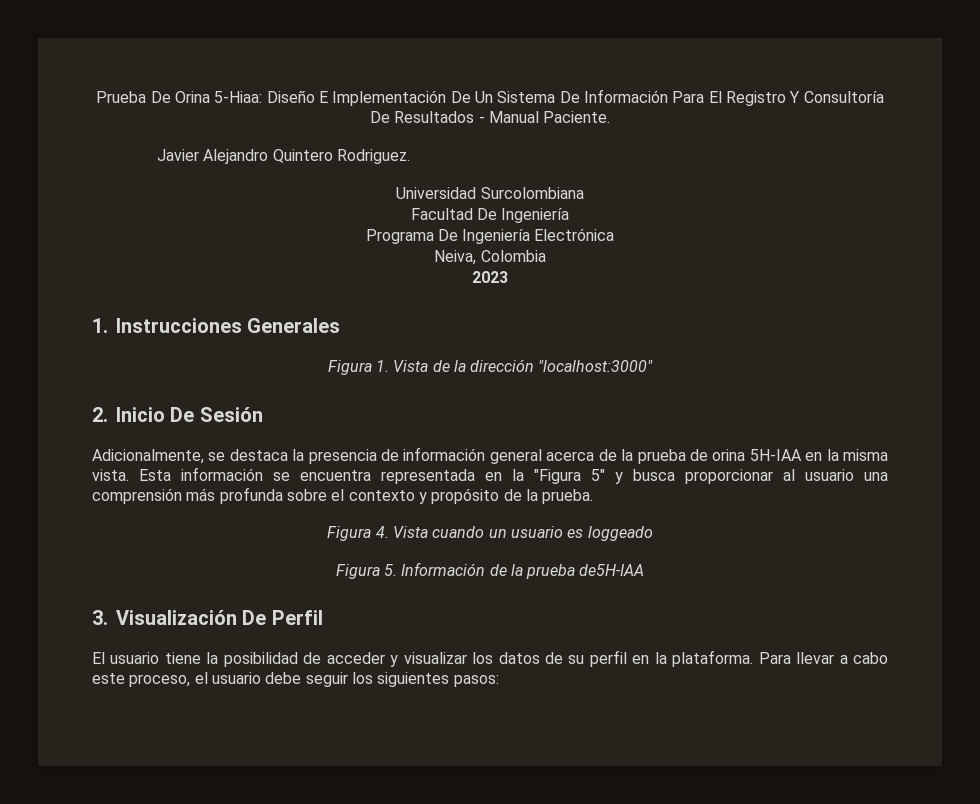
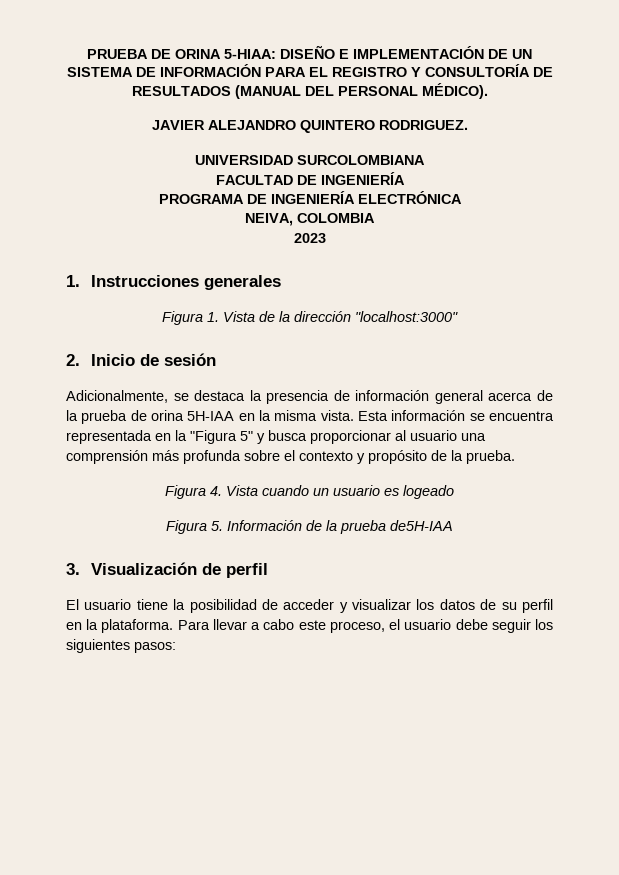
- Prueba De Orina 5-Hiaa: Diseño E Implementación De Un Sistema De Información Para El Registro Y Consultoría De Resultados - Manual Paciente.
- Javier Alejandro Quintero Rodriguez.
- Universidad Surcolombiana
- Facultad De Ingeniería
- Programa De Ingeniería Electrónica
- Neiva, Colombia
+ PRUEBA DE ORINA 5-HIAA: DISEÑO E IMPLEMENTACIÓN DE UN SISTEMA DE INFORMACIÓN PARA EL REGISTRO Y CONSULTORÍA DE RESULTADOS (MANUAL DEL PERSONAL MÉDICO).
+ JAVIER ALEJANDRO QUINTERO RODRIGUEZ.
+ UNIVERSIDAD SURCOLOMBIANA
+ FACULTAD DE INGENIERÍA
+ PROGRAMA DE INGENIERÍA ELECTRÓNICA
+ NEIVA, COLOMBIA
- 1. Instrucciones Generales
+ 1. Instrucciones generales
- 2. Inicio De Sesión
+ 2. Inicio de sesión
- Figura 4. Vista cuando un usuario es loggeado
+ Figura 4. Vista cuando un usuario es logeado
- 3. Visualización De Perfil
+ 3. Visualización de perfil

